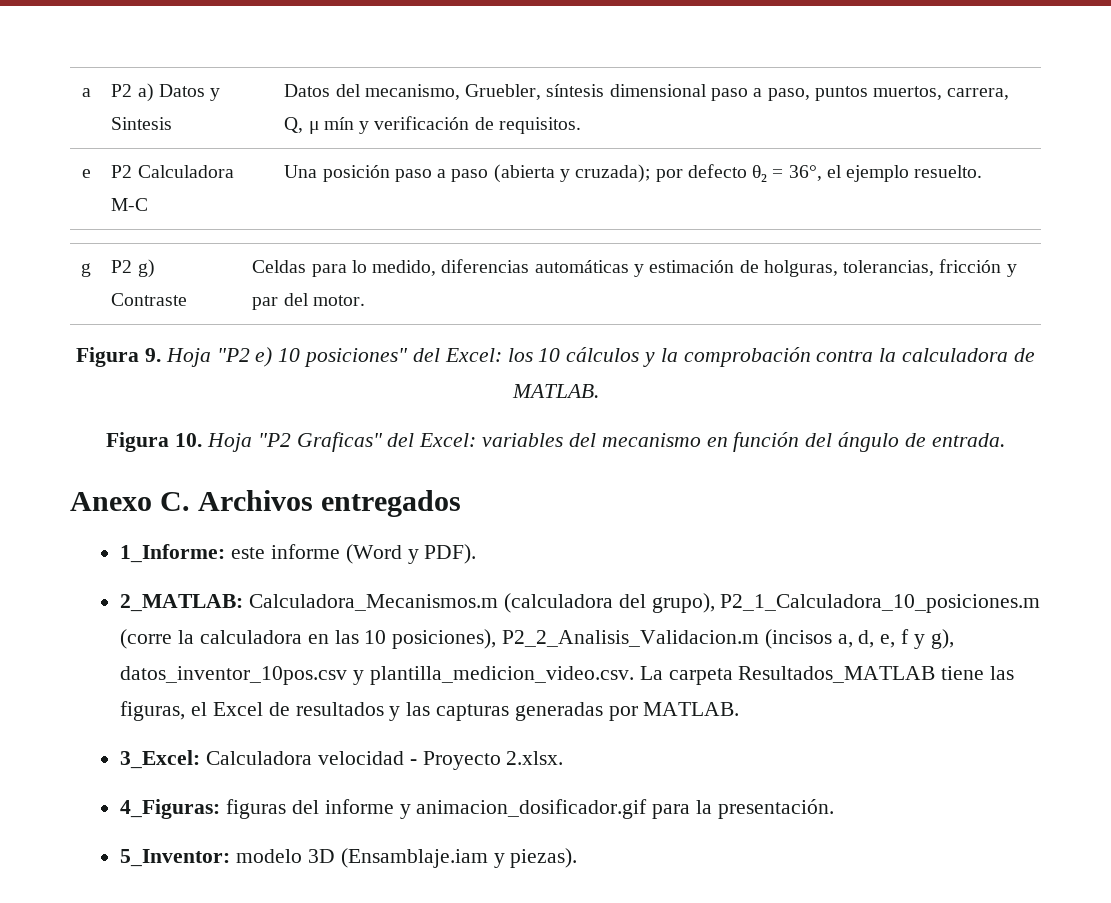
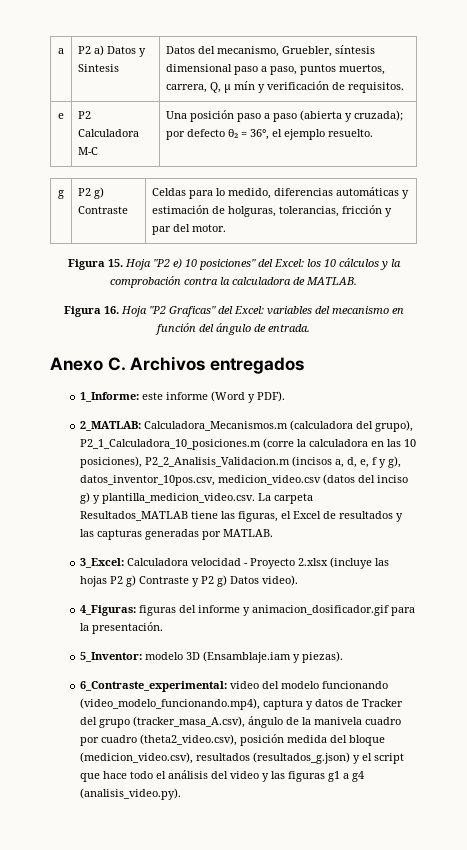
- Figura 9. Hoja "P2 e) 10 posiciones" del Excel: los 10 cálculos y la comprobación contra la calculadora de MATLAB.
+ Figura 15. Hoja "P2 e) 10 posiciones" del Excel: los 10 cálculos y la comprobación contra la calculadora de MATLAB.
- Figura 10. Hoja "P2 Graficas" del Excel: variables del mecanismo en función del ángulo de entrada.
+ Figura 16. Hoja "P2 Graficas" del Excel: variables del mecanismo en función del ángulo de entrada.
- 2_MATLAB: Calculadora_Mecanismos.m (calculadora del grupo), P2_1_Calculadora_10_posiciones.m (corre la calculadora en las 10 posiciones), P2_2_Analisis_Validacion.m (incisos a, d, e, f y g), datos_inventor_10pos.csv y plantilla_medicion_video.csv. La carpeta Resultados_MATLAB tiene las figuras, el Excel de resultados y las capturas generadas por MATLAB.
+ 2_MATLAB: Calculadora_Mecanismos.m (calculadora del grupo), P2_1_Calculadora_10_posiciones.m (corre la calculadora en las 10 posiciones), P2_2_Analisis_Validacion.m (incisos a, d, e, f y g), datos_inventor_10pos.csv, medicion_video.csv (datos del inciso g) y plantilla_medicion_video.csv. La carpeta Resultados_MATLAB tiene las figuras, el Excel de resultados y las capturas generadas por MATLAB.
- 3_Excel: Calculadora velocidad - Proyecto 2.xlsx.
+ 3_Excel: Calculadora velocidad - Proyecto 2.xlsx (incluye las hojas P2 g) Contraste y P2 g) Datos video).
+ 6_Contraste_experimental: video del modelo funcionando (video_modelo_funcionando.mp4), captura y datos de Tracker del grupo (tracker_masa_A.csv), ángulo de la manivela cuadro por cuadro (theta2_video.csv), posición medida del bloque (medicion_video.csv), resultados (resultados_g.json) y el script que hace todo el análisis del video y las figuras g1 a g4 (analisis_video.py).

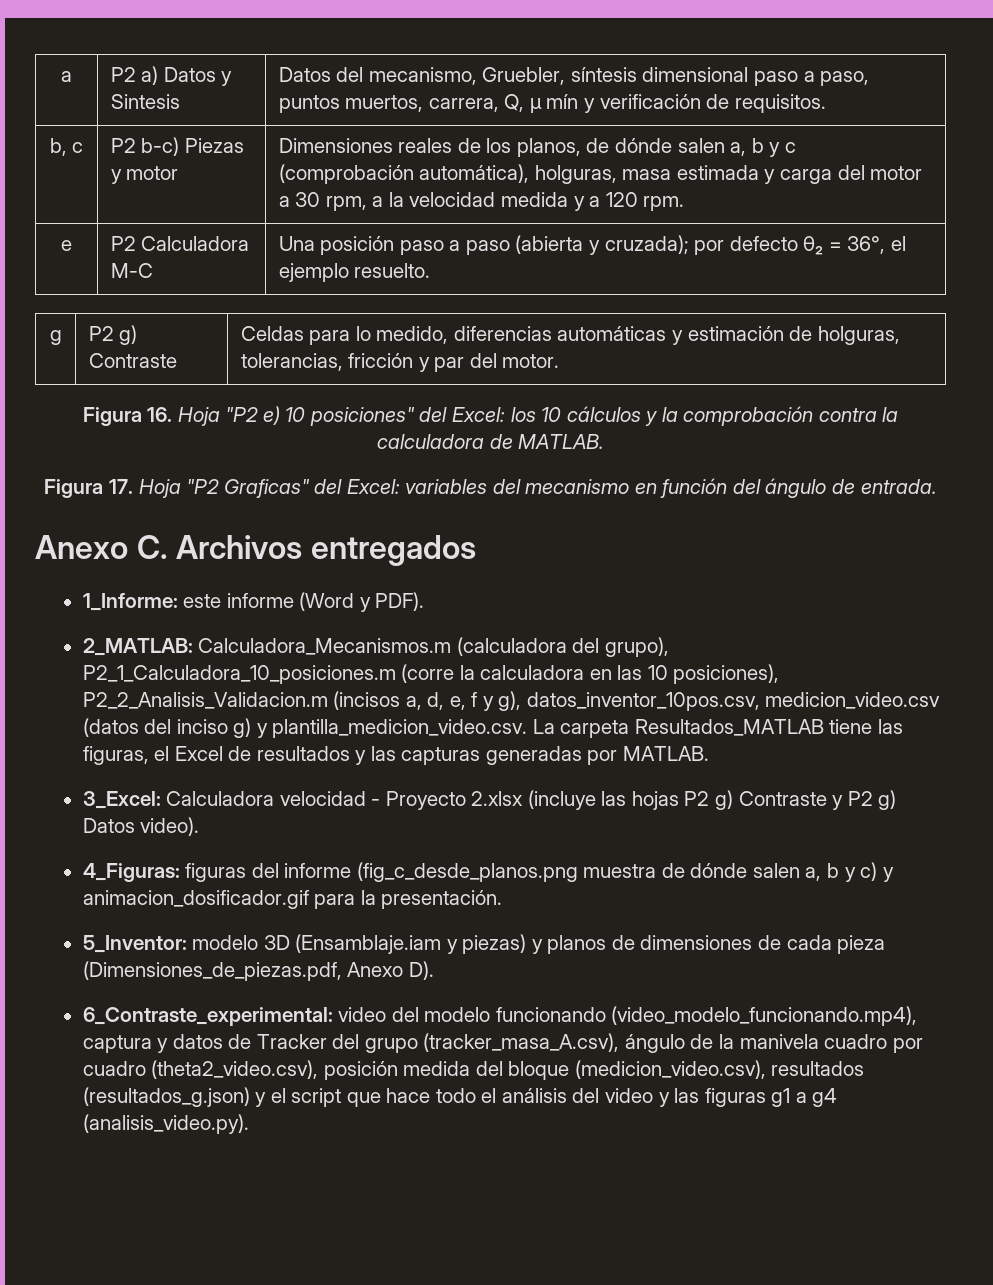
+ b, c | P2 b-c) Piezas y motor | Dimensiones reales de los planos, de dónde salen a, b y c (comprobación automática), holguras, masa estimada y carga del motor a 30 rpm, a la velocidad medida y a 120 rpm.
- Figura 15. Hoja "P2 e) 10 posiciones" del Excel: los 10 cálculos y la comprobación contra la calculadora de MATLAB.
+ Figura 16. Hoja "P2 e) 10 posiciones" del Excel: los 10 cálculos y la comprobación contra la calculadora de MATLAB.
- Figura 16. Hoja "P2 Graficas" del Excel: variables del mecanismo en función del ángulo de entrada.
+ Figura 17. Hoja "P2 Graficas" del Excel: variables del mecanismo en función del ángulo de entrada.
- 4_Figuras: figuras del informe y animacion_dosificador.gif para la presentación.
+ 4_Figuras: figuras del informe (fig_c_desde_planos.png muestra de dónde salen a, b y c) y animacion_dosificador.gif para la presentación.
- 5_Inventor: modelo 3D (Ensamblaje.iam y piezas).
+ 5_Inventor: modelo 3D (Ensamblaje.iam y piezas) y planos de dimensiones de cada pieza (Dimensiones_de_piezas.pdf, Anexo D).

